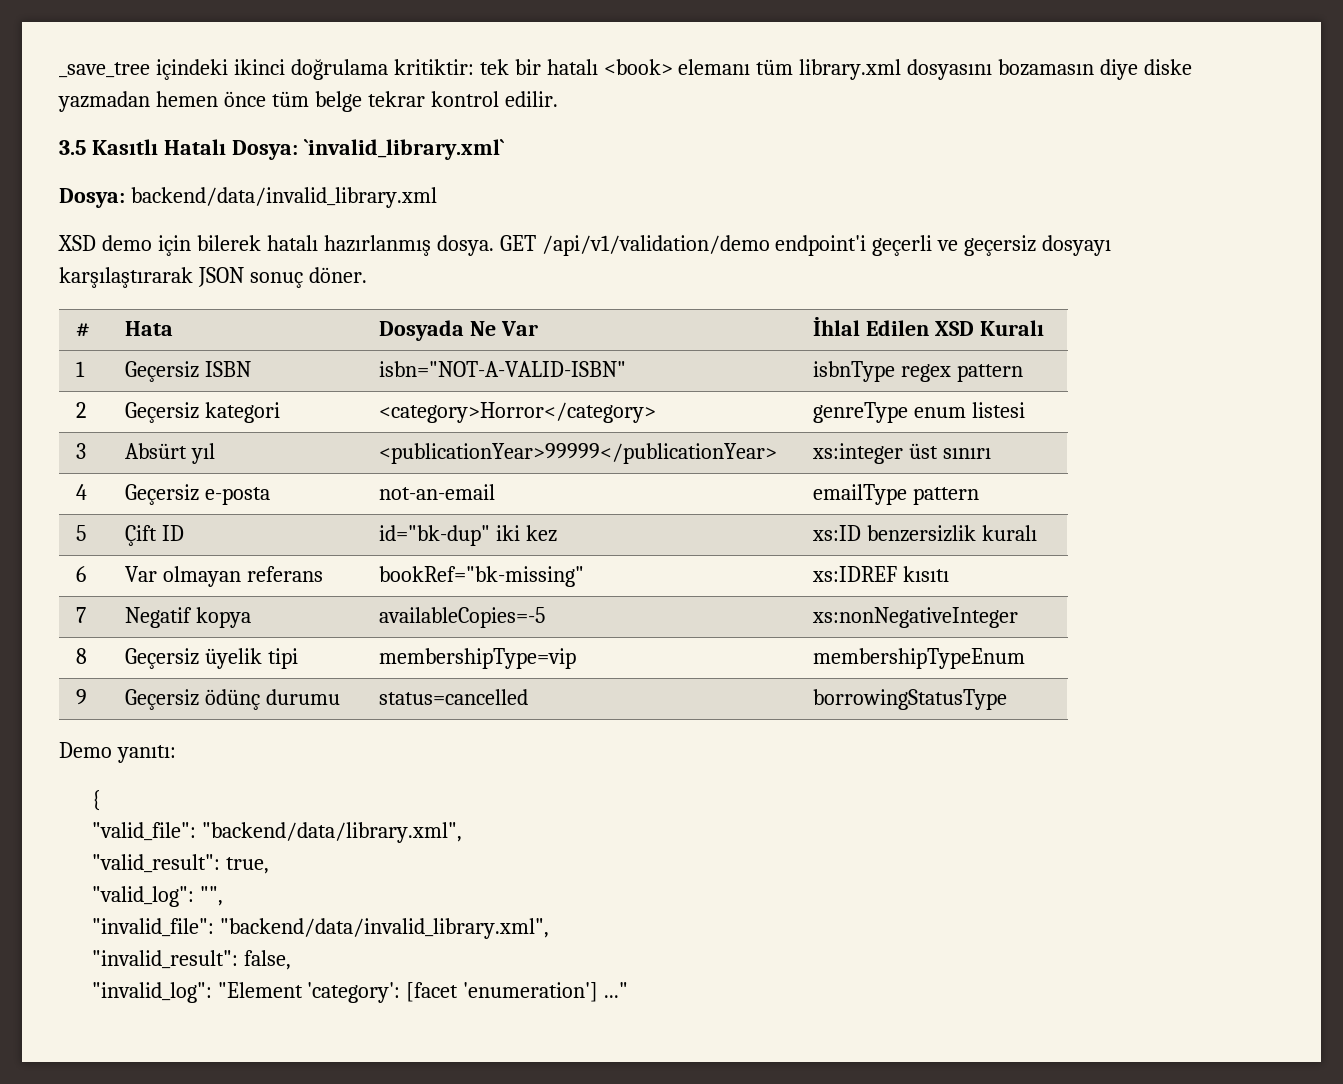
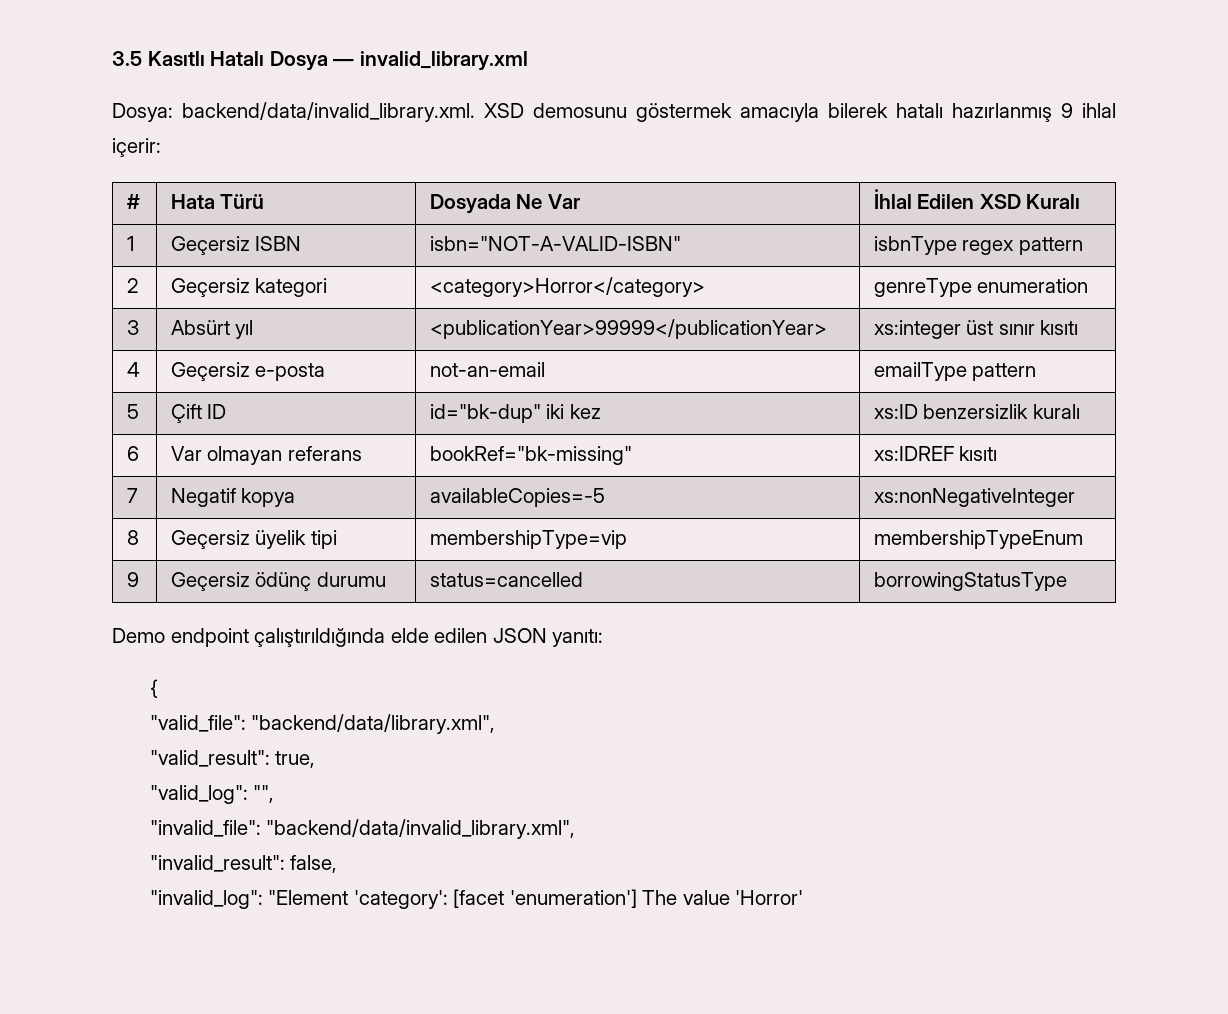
- _save_tree içindeki ikinci doğrulama kritiktir: tek bir hatalı <book> elemanı tüm library.xml dosyasını bozamasın diye diske yazmadan hemen önce tüm belge tekrar kontrol edilir.
- 3.5 Kasıtlı Hatalı Dosya: `invalid_library.xml`
- Dosya: backend/data/invalid_library.xml
- XSD demo için bilerek hatalı hazırlanmış dosya. GET /api/v1/validation/demo endpoint'i geçerli ve geçersiz dosyayı karşılaştırarak JSON sonuç döner.
+ 3.5 Kasıtlı Hatalı Dosya — invalid_library.xml
+ Dosya: backend/data/invalid_library.xml. XSD demosunu göstermek amacıyla bilerek hatalı hazırlanmış 9 ihlal içerir:
- # | Hata | Dosyada Ne Var | İhlal Edilen XSD Kuralı
+ # | Hata Türü | Dosyada Ne Var | İhlal Edilen XSD Kuralı
- 2 | Geçersiz kategori | <category>Horror</category> | genreType enum listesi
+ 2 | Geçersiz kategori | <category>Horror</category> | genreType enumeration
- 3 | Absürt yıl | <publicationYear>99999</publicationYear> | xs:integer üst sınırı
+ 3 | Absürt yıl | <publicationYear>99999</publicationYear> | xs:integer üst sınır kısıtı
- Demo yanıtı:
+ Demo endpoint çalıştırıldığında elde edilen JSON yanıtı:
- "invalid_log": "Element 'category': [facet 'enumeration'] ..."
+ "invalid_log": "Element 'category': [facet 'enumeration'] The value 'Horror'

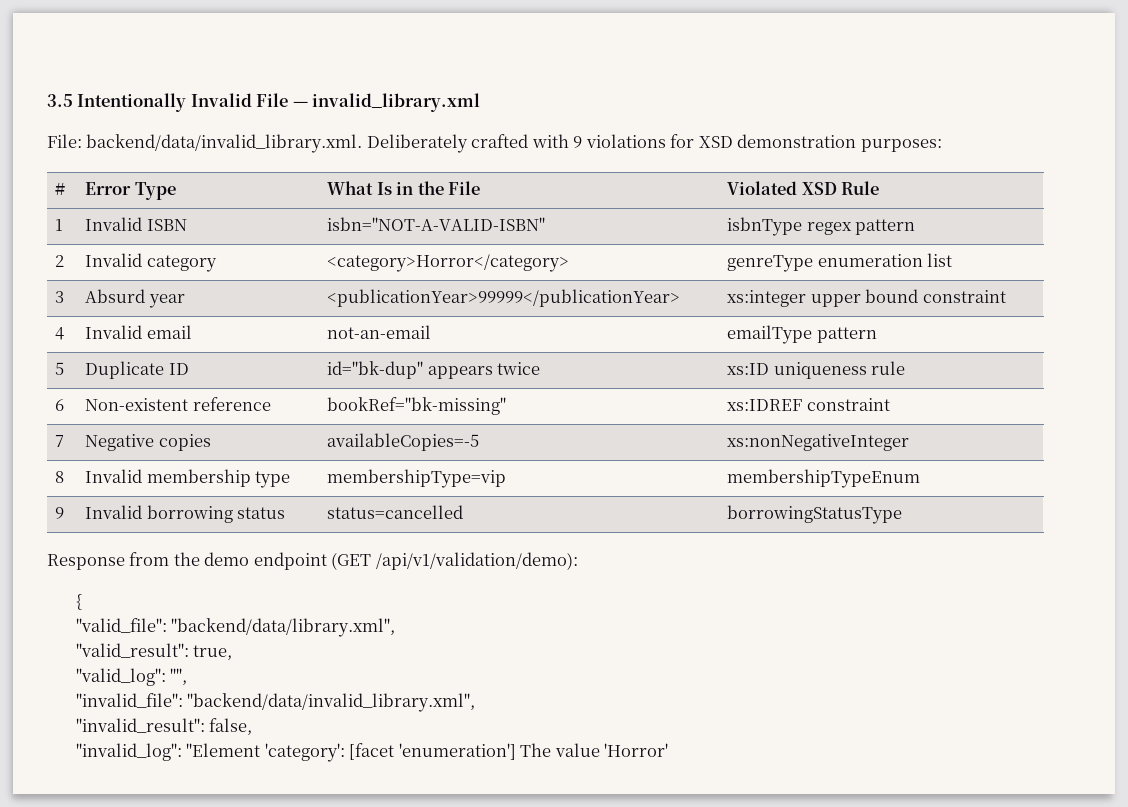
- 3.5 Kasıtlı Hatalı Dosya — invalid_library.xml
+ 3.5 Intentionally Invalid File — invalid_library.xml
- Dosya: backend/data/invalid_library.xml. XSD demosunu göstermek amacıyla bilerek hatalı hazırlanmış 9 ihlal içerir:
- # | Hata Türü | Dosyada Ne Var | İhlal Edilen XSD Kuralı
+ File: backend/data/invalid_library.xml. Deliberately crafted with 9 violations for XSD demonstration purposes:
+ # | Error Type | What Is in the File | Violated XSD Rule
- 1 | Geçersiz ISBN | isbn="NOT-A-VALID-ISBN" | isbnType regex pattern
+ 1 | Invalid ISBN | isbn="NOT-A-VALID-ISBN" | isbnType regex pattern
- 2 | Geçersiz kategori | <category>Horror</category> | genreType enumeration
+ 2 | Invalid category | <category>Horror</category> | genreType enumeration list
- 3 | Absürt yıl | <publicationYear>99999</publicationYear> | xs:integer üst sınır kısıtı
+ 3 | Absurd year | <publicationYear>99999</publicationYear> | xs:integer upper bound constraint
- 4 | Geçersiz e-posta | not-an-email | emailType pattern
+ 4 | Invalid email | not-an-email | emailType pattern
- 5 | Çift ID | id="bk-dup" iki kez | xs:ID benzersizlik kuralı
+ 5 | Duplicate ID | id="bk-dup" appears twice | xs:ID uniqueness rule
- 6 | Var olmayan referans | bookRef="bk-missing" | xs:IDREF kısıtı
+ 6 | Non-existent reference | bookRef="bk-missing" | xs:IDREF constraint
- 7 | Negatif kopya | availableCopies=-5 | xs:nonNegativeInteger
+ 7 | Negative copies | availableCopies=-5 | xs:nonNegativeInteger
- 8 | Geçersiz üyelik tipi | membershipType=vip | membershipTypeEnum
+ 8 | Invalid membership type | membershipType=vip | membershipTypeEnum
- 9 | Geçersiz ödünç durumu | status=cancelled | borrowingStatusType
+ 9 | Invalid borrowing status | status=cancelled | borrowingStatusType
- Demo endpoint çalıştırıldığında elde edilen JSON yanıtı:
+ Response from the demo endpoint (GET /api/v1/validation/demo):

